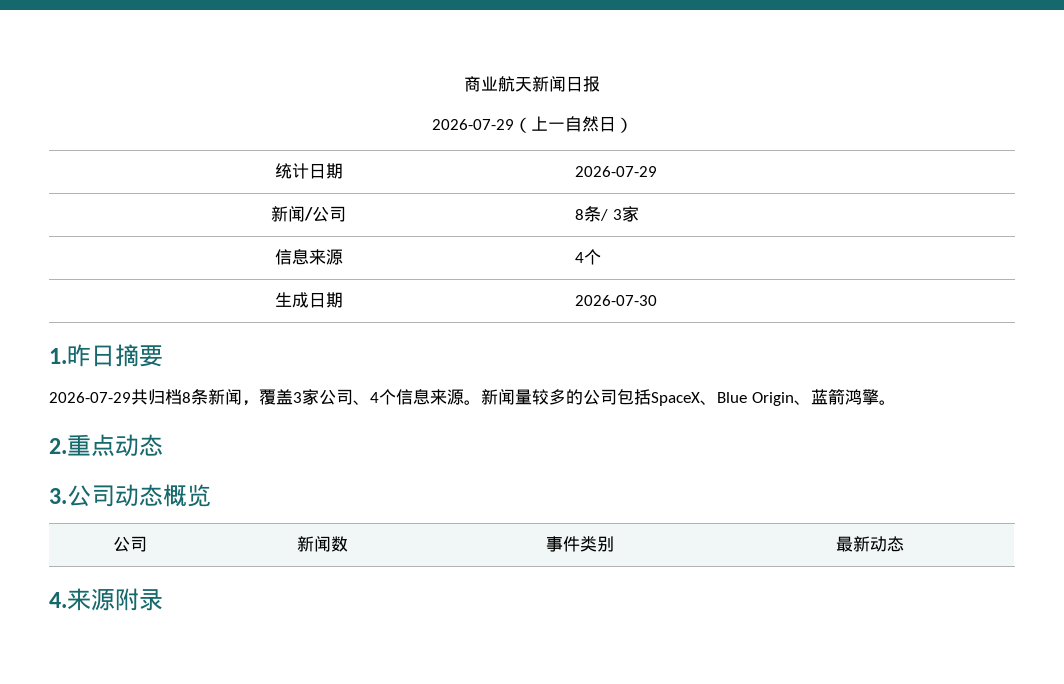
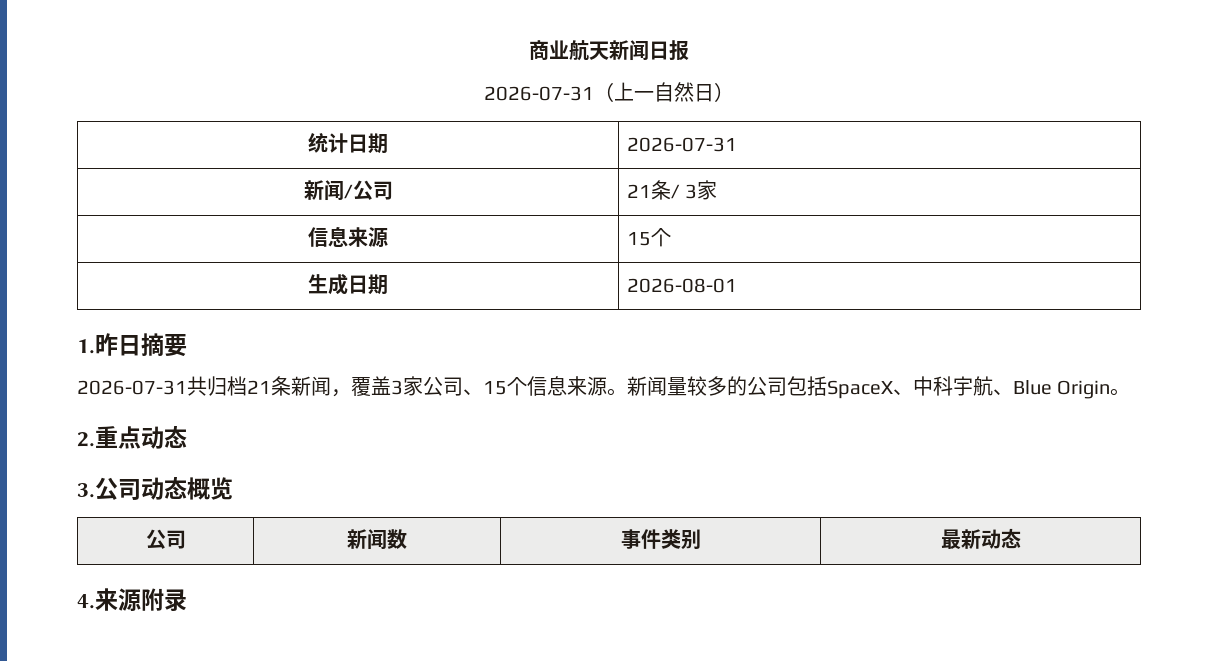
- 2026-07-29（上一自然日）
+ 2026-07-31（上一自然日）
- 统计日期 | 2026-07-29
+ 统计日期 | 2026-07-31
- 新闻/公司 | 8条/ 3家
+ 新闻/公司 | 21条/ 3家
- 信息来源 | 4个
+ 信息来源 | 15个
- 生成日期 | 2026-07-30
+ 生成日期 | 2026-08-01
- 2026-07-29共归档8条新闻，覆盖3家公司、4个信息来源。
+ 2026-07-31共归档21条新闻，覆盖3家公司、15个信息来源。
- 新闻量较多的公司包括SpaceX、Blue Origin、蓝箭鸿擎。
+ 新闻量较多的公司包括SpaceX、中科宇航、Blue Origin。

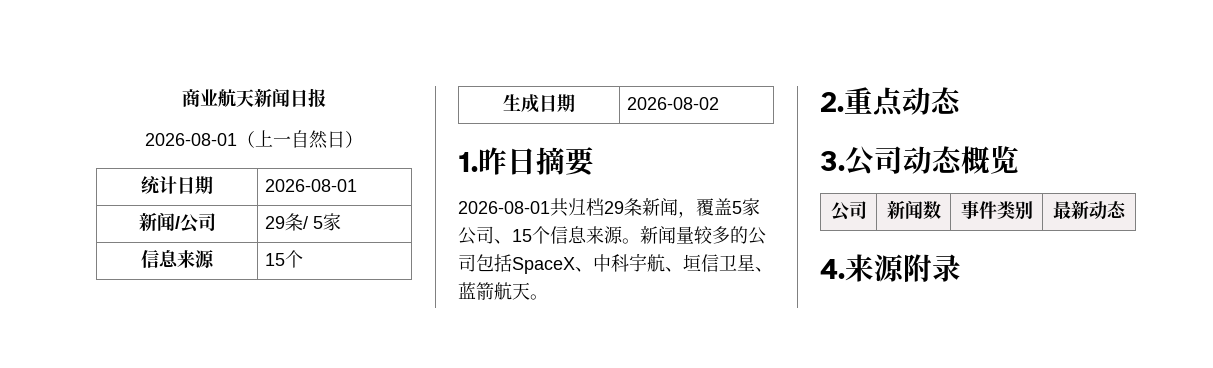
- 2026-07-31（上一自然日）
+ 2026-08-01（上一自然日）
- 统计日期 | 2026-07-31
+ 统计日期 | 2026-08-01
- 新闻/公司 | 21条/ 3家
+ 新闻/公司 | 29条/ 5家
- 生成日期 | 2026-08-01
+ 生成日期 | 2026-08-02
- 2026-07-31共归档21条新闻，覆盖3家公司、15个信息来源。
+ 2026-08-01共归档29条新闻，覆盖5家公司、15个信息来源。
- 新闻量较多的公司包括SpaceX、中科宇航、Blue Origin。
+ 新闻量较多的公司包括SpaceX、中科宇航、垣信卫星、蓝箭航天。

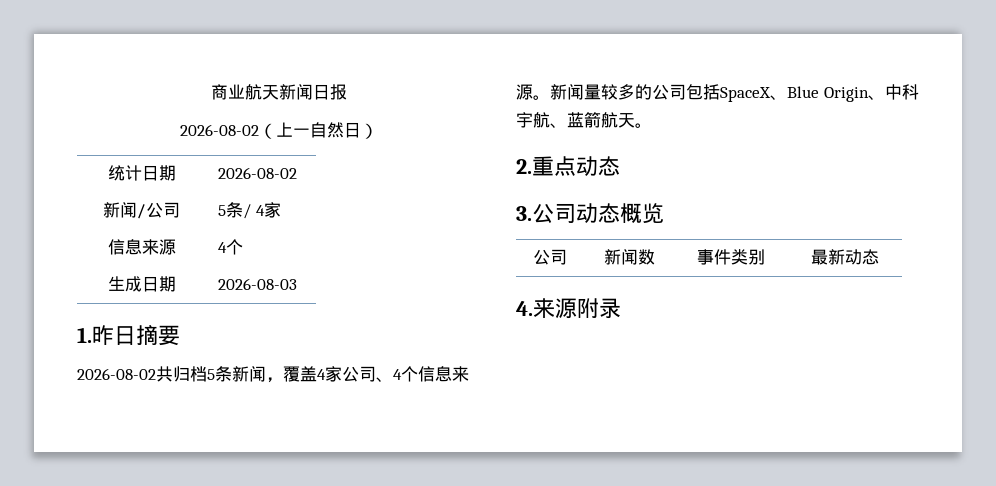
- 2026-08-01（上一自然日）
+ 2026-08-02（上一自然日）
- 统计日期 | 2026-08-01
+ 统计日期 | 2026-08-02
- 新闻/公司 | 29条/ 5家
+ 新闻/公司 | 5条/ 4家
- 信息来源 | 15个
+ 信息来源 | 4个
- 生成日期 | 2026-08-02
+ 生成日期 | 2026-08-03
- 2026-08-01共归档29条新闻，覆盖5家公司、15个信息来源。
+ 2026-08-02共归档5条新闻，覆盖4家公司、4个信息来源。
- 新闻量较多的公司包括SpaceX、中科宇航、垣信卫星、蓝箭航天。
+ 新闻量较多的公司包括SpaceX、Blue Origin、中科宇航、蓝箭航天。

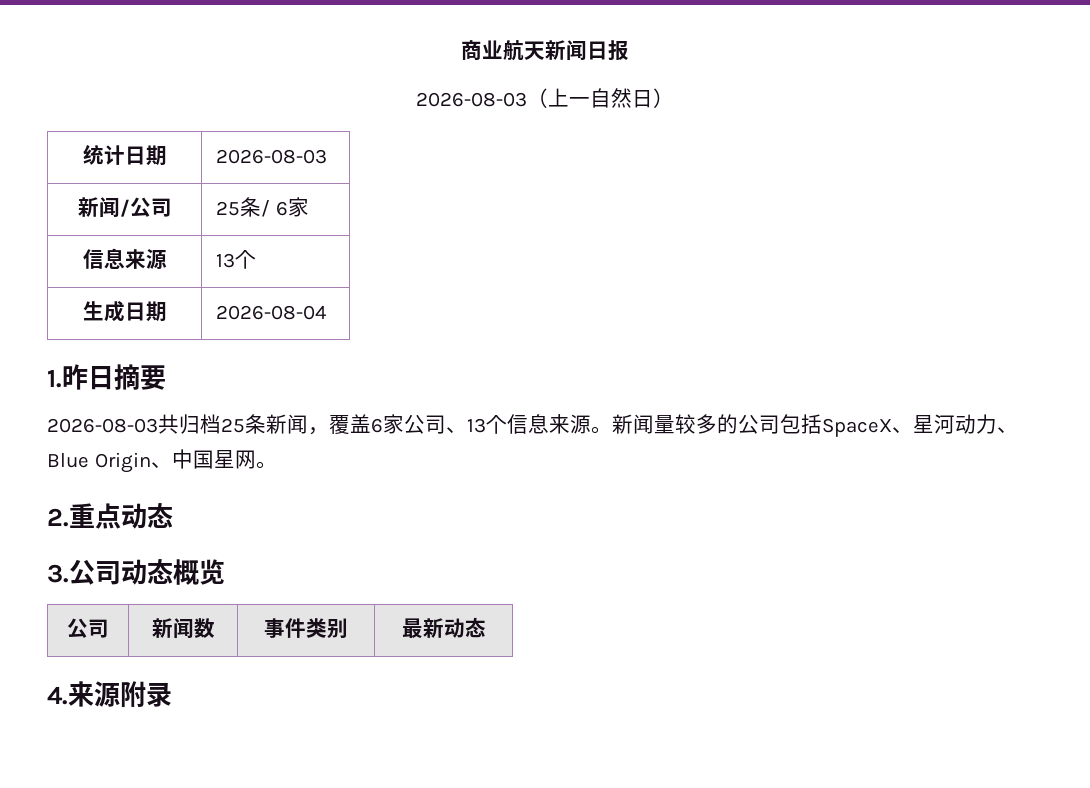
- 2026-08-02（上一自然日）
+ 2026-08-03（上一自然日）
- 统计日期 | 2026-08-02
+ 统计日期 | 2026-08-03
- 新闻/公司 | 5条/ 4家
+ 新闻/公司 | 25条/ 6家
- 信息来源 | 4个
+ 信息来源 | 13个
- 生成日期 | 2026-08-03
+ 生成日期 | 2026-08-04
- 2026-08-02共归档5条新闻，覆盖4家公司、4个信息来源。
+ 2026-08-03共归档25条新闻，覆盖6家公司、13个信息来源。
- 新闻量较多的公司包括SpaceX、Blue Origin、中科宇航、蓝箭航天。
+ 新闻量较多的公司包括SpaceX、星河动力、Blue Origin、中国星网。

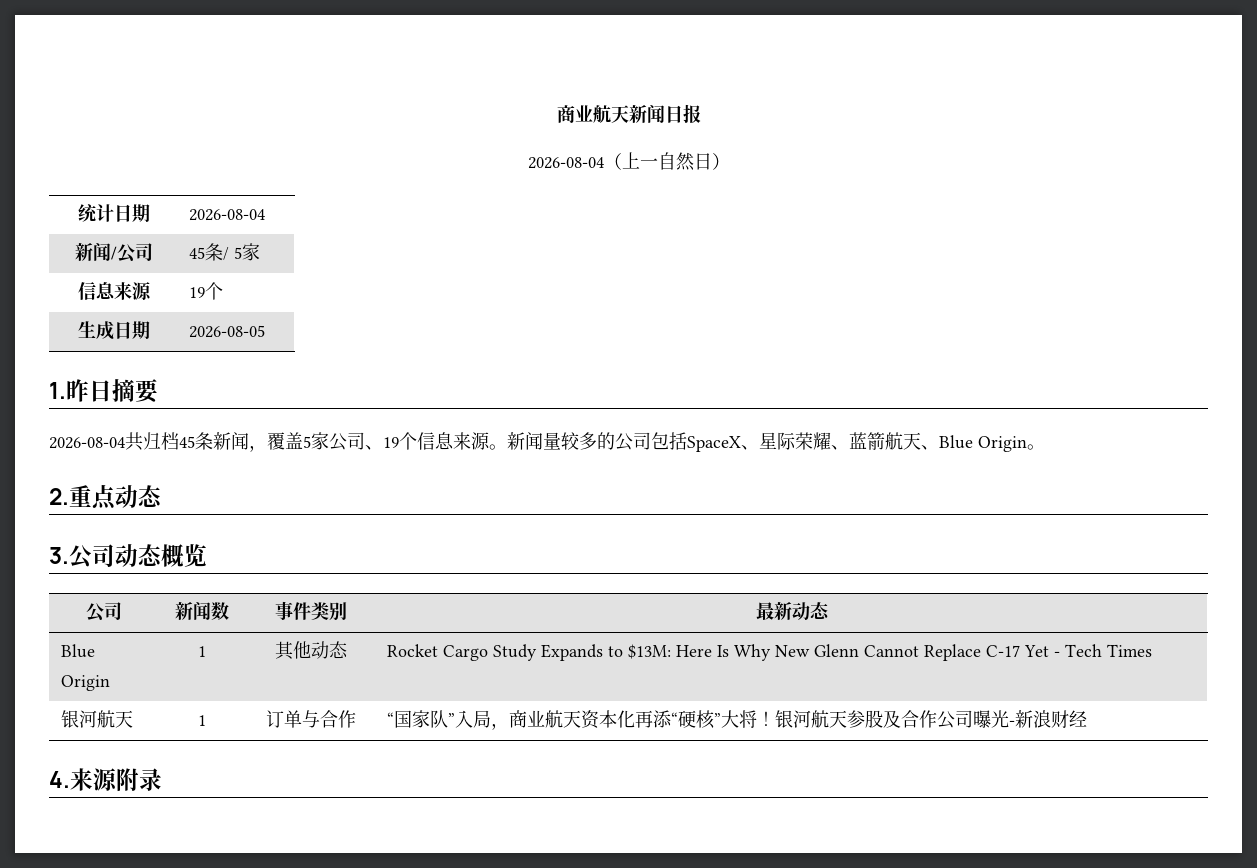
- 2026-08-03（上一自然日）
+ 2026-08-04（上一自然日）
- 统计日期 | 2026-08-03
+ 统计日期 | 2026-08-04
- 新闻/公司 | 25条/ 6家
+ 新闻/公司 | 45条/ 5家
- 信息来源 | 13个
+ 信息来源 | 19个
- 生成日期 | 2026-08-04
+ 生成日期 | 2026-08-05
- 2026-08-03共归档25条新闻，覆盖6家公司、13个信息来源。
+ 2026-08-04共归档45条新闻，覆盖5家公司、19个信息来源。
- 新闻量较多的公司包括SpaceX、星河动力、Blue Origin、中国星网。
+ 新闻量较多的公司包括SpaceX、星际荣耀、蓝箭航天、Blue Origin。
+ Blue Origin | 1 | 其他动态 | Rocket Cargo Study Expands to $13M: Here Is Why New Glenn Cannot Replace C-17 Yet - Tech Times
+ 银河航天 | 1 | 订单与合作 | “国家队”入局，商业航天资本化再添“硬核”大将！银河航天参股及合作公司曝光-新浪财经

